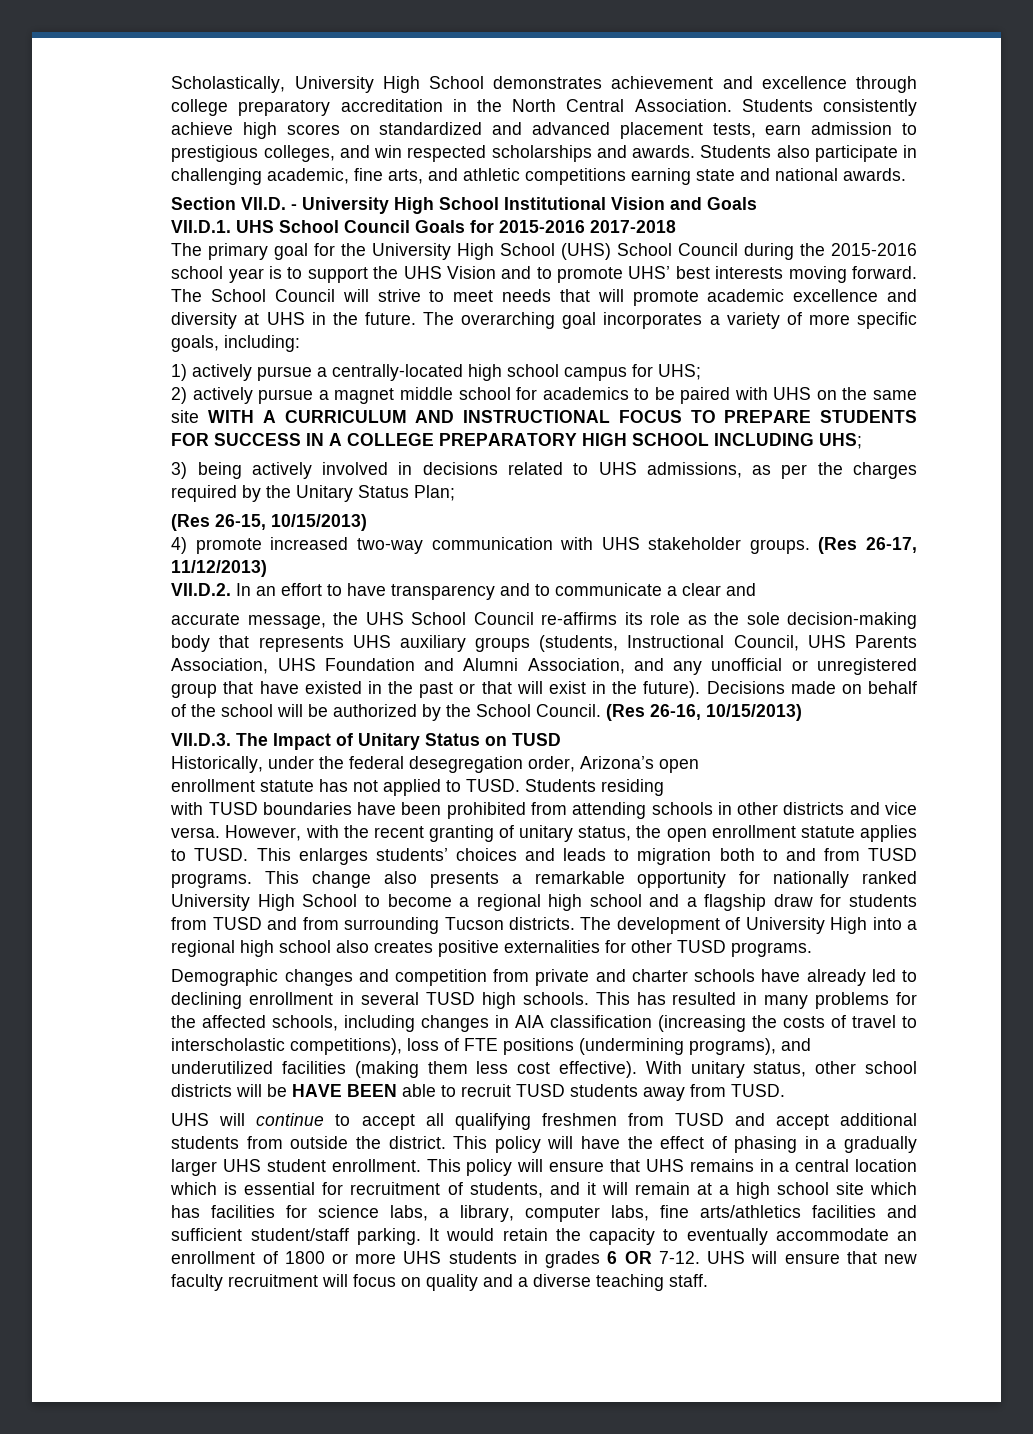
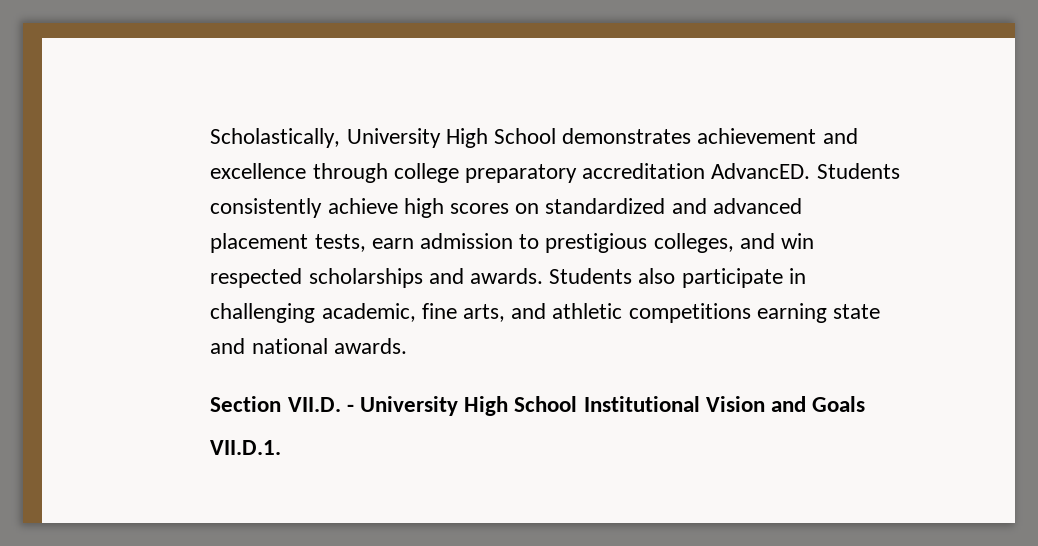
- Scholastically, University High School demonstrates achievement and excellence through college preparatory accreditation in the North Central Association.
+ Scholastically, University High School demonstrates achievement and excellence through college preparatory accreditation AdvancED.
- VII.D.1. UHS School Council Goals for 2015-2016 2017-2018
- The primary goal for the University High School (UHS) School Council during the 2015-2016 school year is to support the UHS Vision and to promote UHS’ best interests moving forward. The School Council will strive to meet needs that will promote academic excellence and diversity at UHS in the future. The overarching goal incorporates a variety of more specific goals, including:
- 1) actively pursue a centrally-located high school campus for UHS;
- 2) actively pursue a magnet middle school for academics to be paired with UHS on the same site WITH A CURRICULUM AND INSTRUCTIONAL FOCUS TO PREPARE STUDENTS FOR SUCCESS IN A COLLEGE PREPARATORY HIGH SCHOOL INCLUDING UHS;
- 3) being actively involved in decisions related to UHS admissions, as per the charges required by the Unitary Status Plan;
- (Res 26-15, 10/15/2013)
- 4) promote increased two-way communication with UHS stakeholder groups. (Res 26-17, 11/12/2013)
- VII.D.2. In an effort to have transparency and to communicate a clear and
- accurate message, the UHS School Council re-affirms its role as the sole decision-making body that represents UHS auxiliary groups (students, Instructional Council, UHS Parents Association, UHS Foundation and Alumni Association, and any unofficial or unregistered group that have existed in the past or that will exist in the future). Decisions made on behalf of the school will be authorized by the School Council. (Res 26-16, 10/15/2013)
- VII.D.3. The Impact of Unitary Status on TUSD
- Historically, under the federal desegregation order, Arizona’s open
- enrollment statute has not applied to TUSD. Students residing
- with TUSD boundaries have been prohibited from attending schools in other districts and vice versa. However, with the recent granting of unitary status, the open enrollment statute applies to TUSD. This enlarges students’ choices and leads to migration both to and from TUSD programs. This change also presents a remarkable opportunity for nationally ranked University High School to become a regional high school and a flagship draw for students from TUSD and from surrounding Tucson districts. The development of University High into a regional high school also creates positive externalities for other TUSD programs.
- Demographic changes and competition from private and charter schools have already led to declining enrollment in several TUSD high schools. This has resulted in many problems for the affected schools, including changes in AIA classification (increasing the costs of travel to interscholastic competitions), loss of FTE positions (undermining programs), and underutilized facilities (making them less cost effective). With unitary status, other school districts will be HAVE BEEN able to recruit TUSD students away from TUSD.
- UHS will continue to accept all qualifying freshmen from TUSD and accept additional students from outside the district. This policy will have the effect of phasing in a gradually larger UHS student enrollment. This policy will ensure that UHS remains in a central location which is essential for recruitment of students, and it will remain at a high school site which has facilities for science labs, a library, computer labs, fine arts/athletics facilities and sufficient student/staff parking. It would retain the capacity to eventually accommodate an enrollment of 1800 or more UHS students in grades 6 OR 7-12. UHS will ensure that new faculty recruitment will focus on quality and a diverse teaching staff.
+ VII.D.1.

